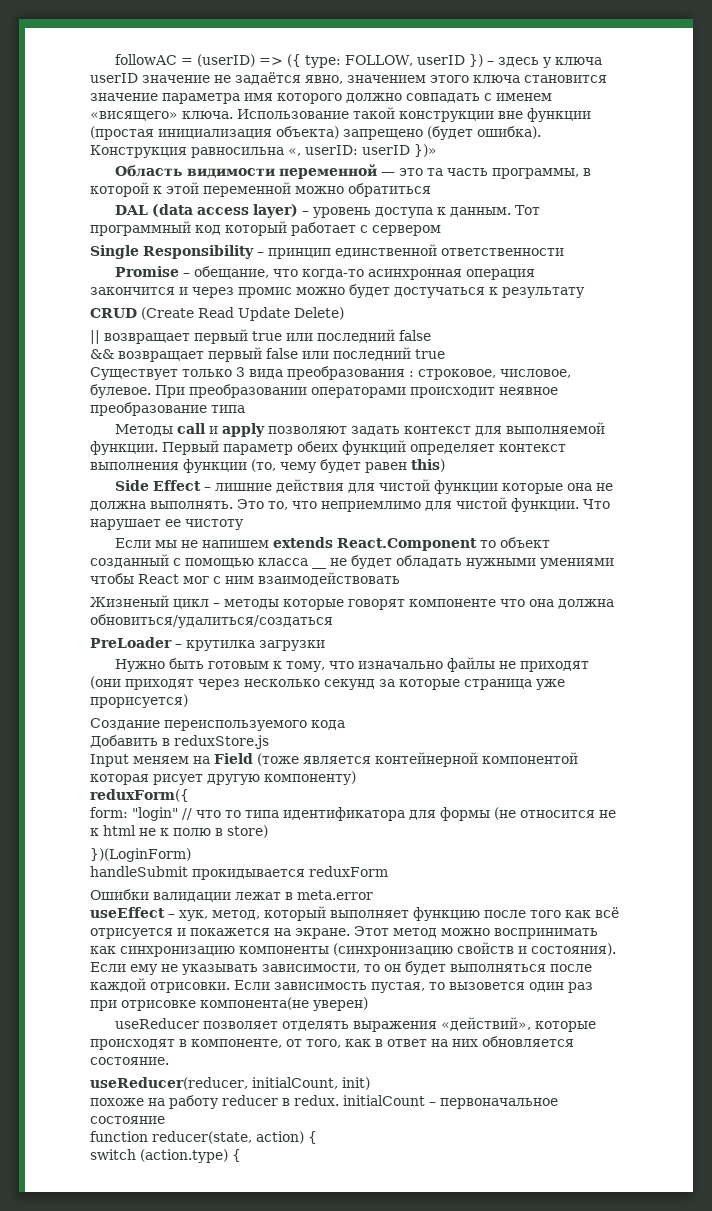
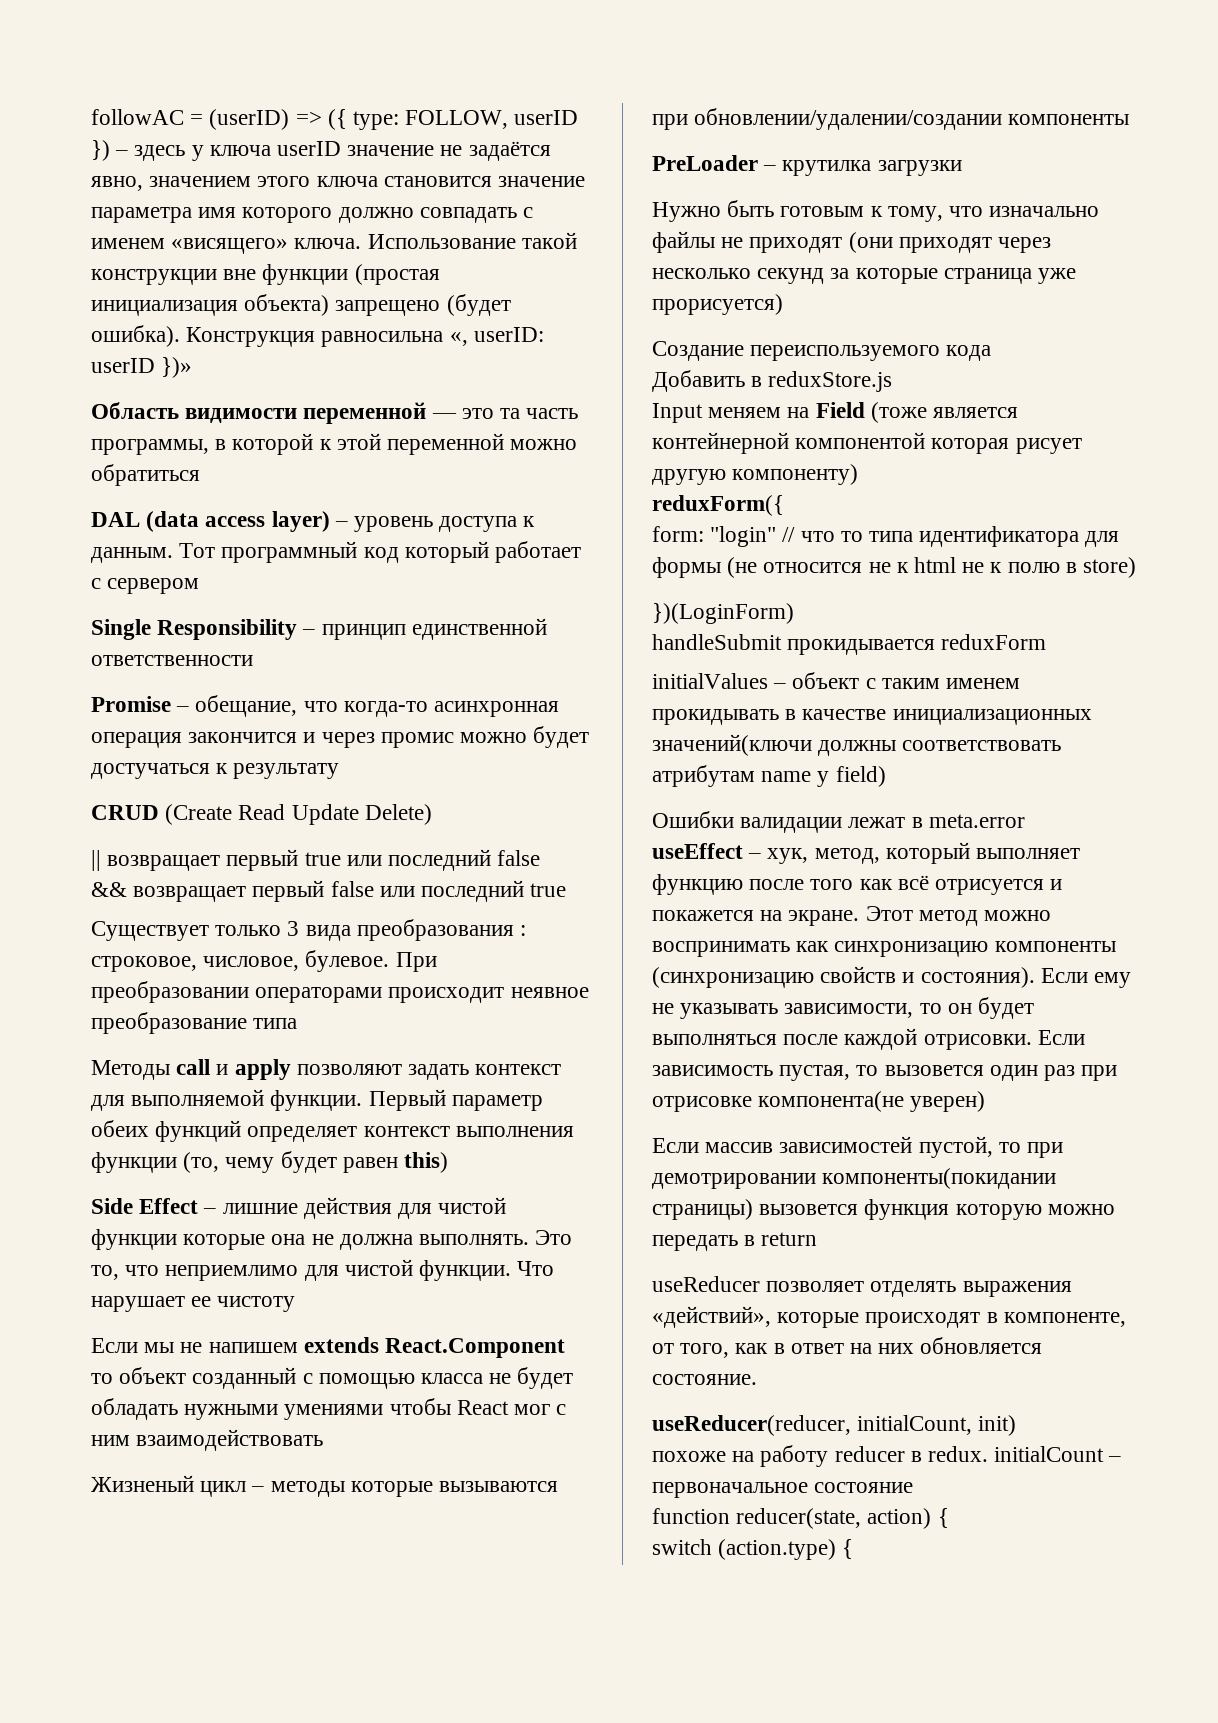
- Если мы не напишем extends React.Component то объект созданный с помощью класса __ не будет обладать нужными умениями чтобы React мог с ним взаимодействовать
+ Если мы не напишем extends React.Component то объект созданный с помощью класса не будет обладать нужными умениями чтобы React мог с ним взаимодействовать
- Жизненый цикл – методы которые говорят компоненте что она должна обновиться/удалиться/создаться
+ Жизненый цикл – методы которые вызываются при обновлении/удалении/создании компоненты
+ initialValues – объект с таким именем прокидывать в качестве инициализационных значений(ключи должны соответствовать атрибутам name у field)
+ Если массив зависимостей пустой, то при демотрировании компоненты(покидании страницы) вызовется функция которую можно передать в return

